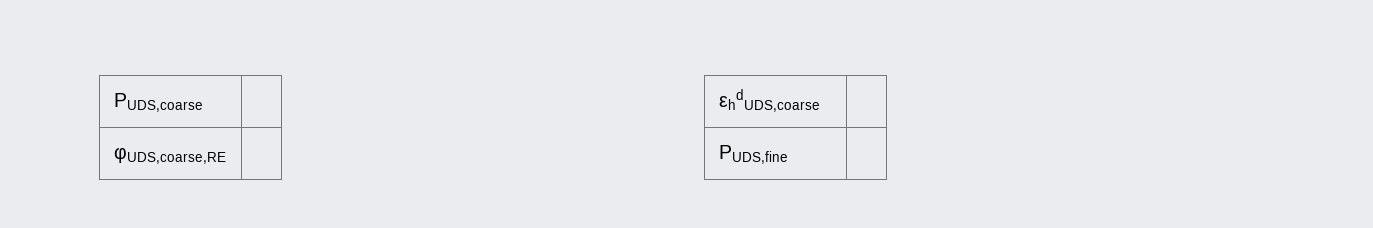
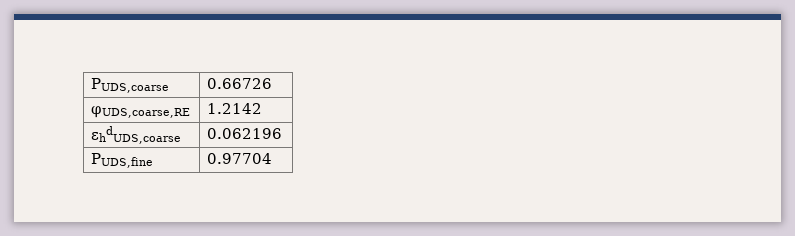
- PUDS,coarse |
+ PUDS,coarse | 0.66726
- φUDS,coarse,RE |
+ φUDS,coarse,RE | 1.2142
- εhdUDS,coarse |
+ εhdUDS,coarse | 0.062196
- PUDS,fine |
+ PUDS,fine | 0.97704

